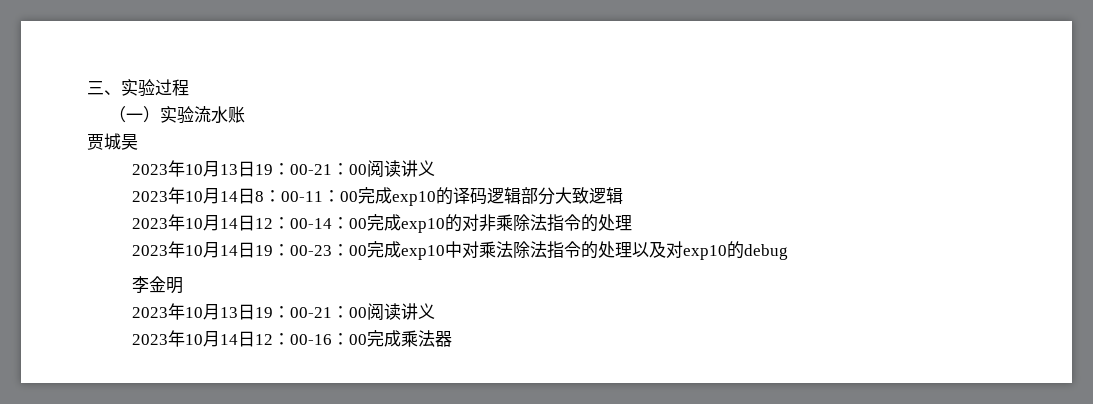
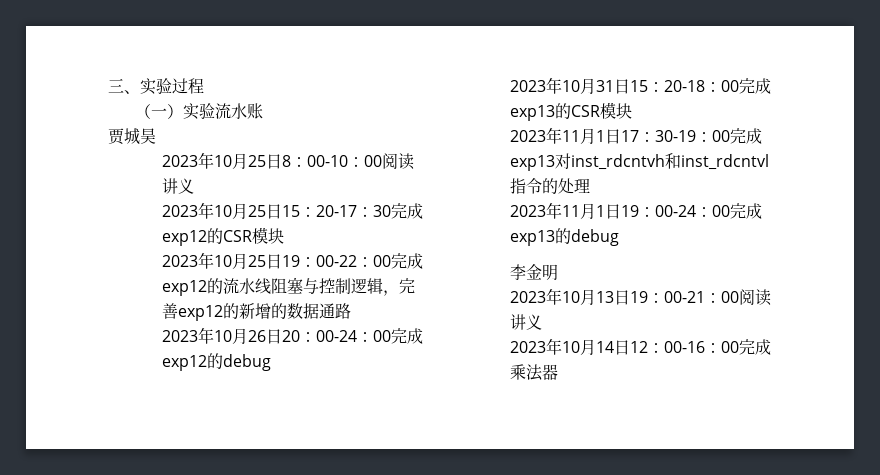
  贾城昊
- 2023年10月13日19：00-21：00阅读讲义
- 2023年10月14日8：00-11：00完成exp10的译码逻辑部分大致逻辑
- 2023年10月14日12：00-14：00完成exp10的对非乘除法指令的处理
+ 2023年10月25日8：00-10：00阅读讲义
+ 2023年10月25日15：20-17：30完成exp12的CSR模块
+ 2023年10月25日19：00-22：00完成exp12的流水线阻塞与控制逻辑，完善exp12的新增的数据通路
+ 2023年10月26日20：00-24：00完成exp12的debug
+ 2023年10月31日15：20-18：00完成exp13的CSR模块
+ 2023年11月1日17：30-19：00完成exp13对inst_rdcntvh和inst_rdcntvl指令的处理
- 2023年10月14日19：00-23：00完成exp10中对乘法除法指令的处理以及对exp10的debug
+ 2023年11月1日19：00-24：00完成exp13的debug

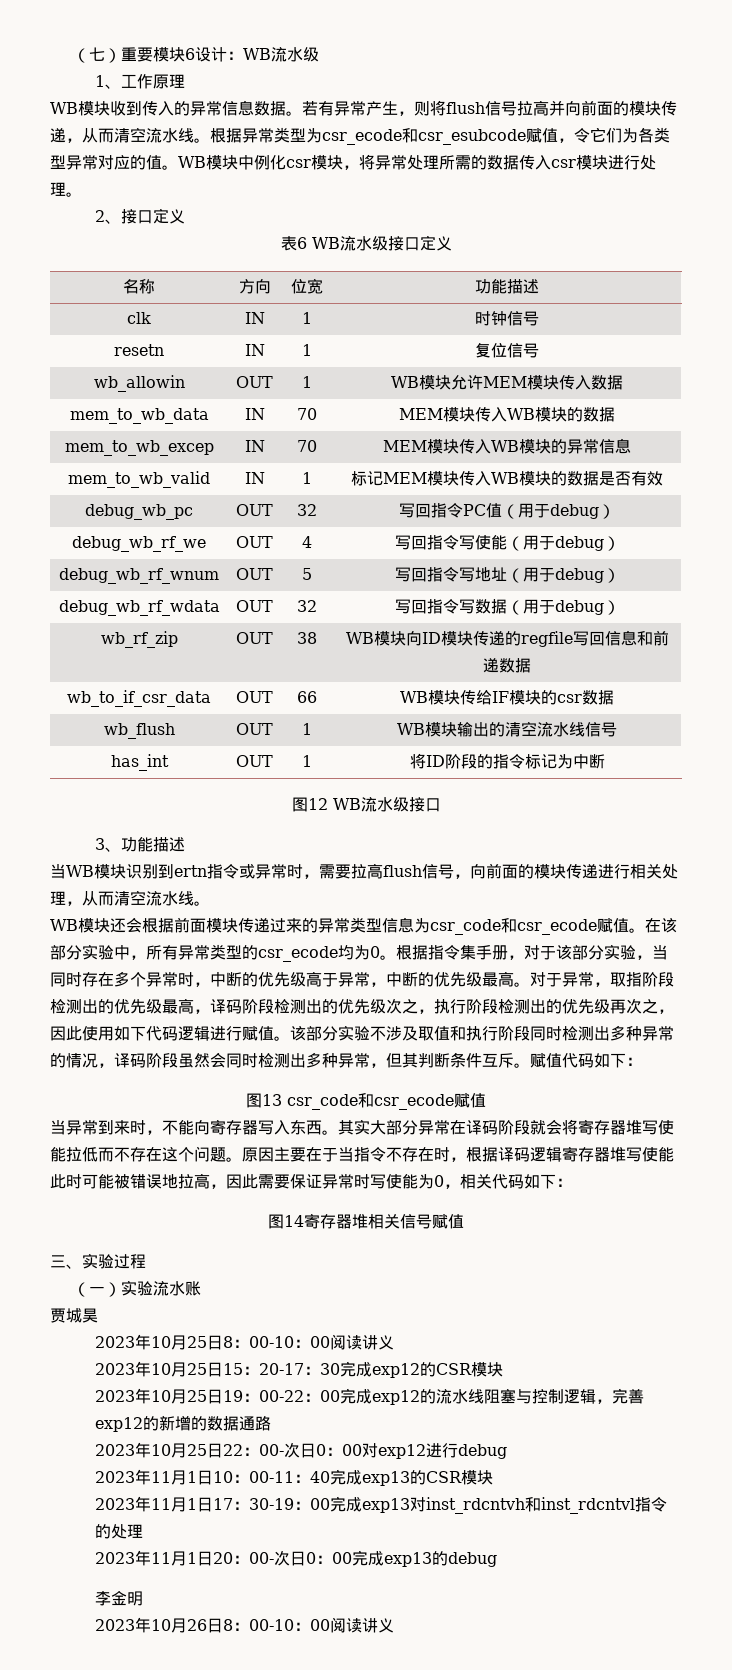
+ （七）重要模块6设计：WB流水级
+ 1、工作原理
+ WB模块收到传入的异常信息数据。若有异常产生，则将flush信号拉高并向前面的模块传递，从而清空流水线。根据异常类型为csr_ecode和csr_esubcode赋值，令它们为各类型异常对应的值。WB模块中例化csr模块，将异常处理所需的数据传入csr模块进行处理。
+ 2、接口定义
+ 表6 WB流水级接口定义
+ 名称 | 方向 | 位宽 | 功能描述
+ clk | IN | 1 | 时钟信号
+ resetn | IN | 1 | 复位信号
+ wb_allowin | OUT | 1 | WB模块允许MEM模块传入数据
+ mem_to_wb_data | IN | 70 | MEM模块传入WB模块的数据
+ mem_to_wb_excep | IN | 70 | MEM模块传入WB模块的异常信息
+ mem_to_wb_valid | IN | 1 | 标记MEM模块传入WB模块的数据是否有效
+ debug_wb_pc | OUT | 32 | 写回指令PC值（用于debug）
+ debug_wb_rf_we | OUT | 4 | 写回指令写使能（用于debug）
+ debug_wb_rf_wnum | OUT | 5 | 写回指令写地址（用于debug）
+ debug_wb_rf_wdata | OUT | 32 | 写回指令写数据（用于debug）
+ wb_rf_zip | OUT | 38 | WB模块向ID模块传递的regfile写回信息和前递数据
+ wb_to_if_csr_data | OUT | 66 | WB模块传给IF模块的csr数据
+ wb_flush | OUT | 1 | WB模块输出的清空流水线信号
+ has_int | OUT | 1 | 将ID阶段的指令标记为中断
+ 图12 WB流水级接口
+ 3、功能描述
+ 当WB模块识别到ertn指令或异常时，需要拉高flush信号，向前面的模块传递进行相关处理，从而清空流水线。
+ WB模块还会根据前面模块传递过来的异常类型信息为csr_code和csr_ecode赋值。在该部分实验中，所有异常类型的csr_ecode均为0。根据指令集手册，对于该部分实验，当同时存在多个异常时，中断的优先级高于异常，中断的优先级最高。对于异常，取指阶段检测出的优先级最高，译码阶段检测出的优先级次之，执行阶段检测出的优先级再次之，因此使用如下代码逻辑进行赋值。该部分实验不涉及取值和执行阶段同时检测出多种异常的情况，译码阶段虽然会同时检测出多种异常，但其判断条件互斥。赋值代码如下：
+ 图13 csr_code和csr_ecode赋值
+ 当异常到来时，不能向寄存器写入东西。其实大部分异常在译码阶段就会将寄存器堆写使能拉低而不存在这个问题。原因主要在于当指令不存在时，根据译码逻辑寄存器堆写使能此时可能被错误地拉高，因此需要保证异常时写使能为0，相关代码如下：
+ 图14寄存器堆相关信号赋值
- 2023年10月26日20：00-24：00完成exp12的debug
- 2023年10月31日15：20-18：00完成exp13的CSR模块
+ 2023年10月25日22：00-次日0：00对exp12进行debug
+ 2023年11月1日10：00-11：40完成exp13的CSR模块
- 2023年11月1日19：00-24：00完成exp13的debug
+ 2023年11月1日20：00-次日0：00完成exp13的debug
- 2023年10月13日19：00-21：00阅读讲义
- 2023年10月14日12：00-16：00完成乘法器
+ 2023年10月26日8：00-10：00阅读讲义

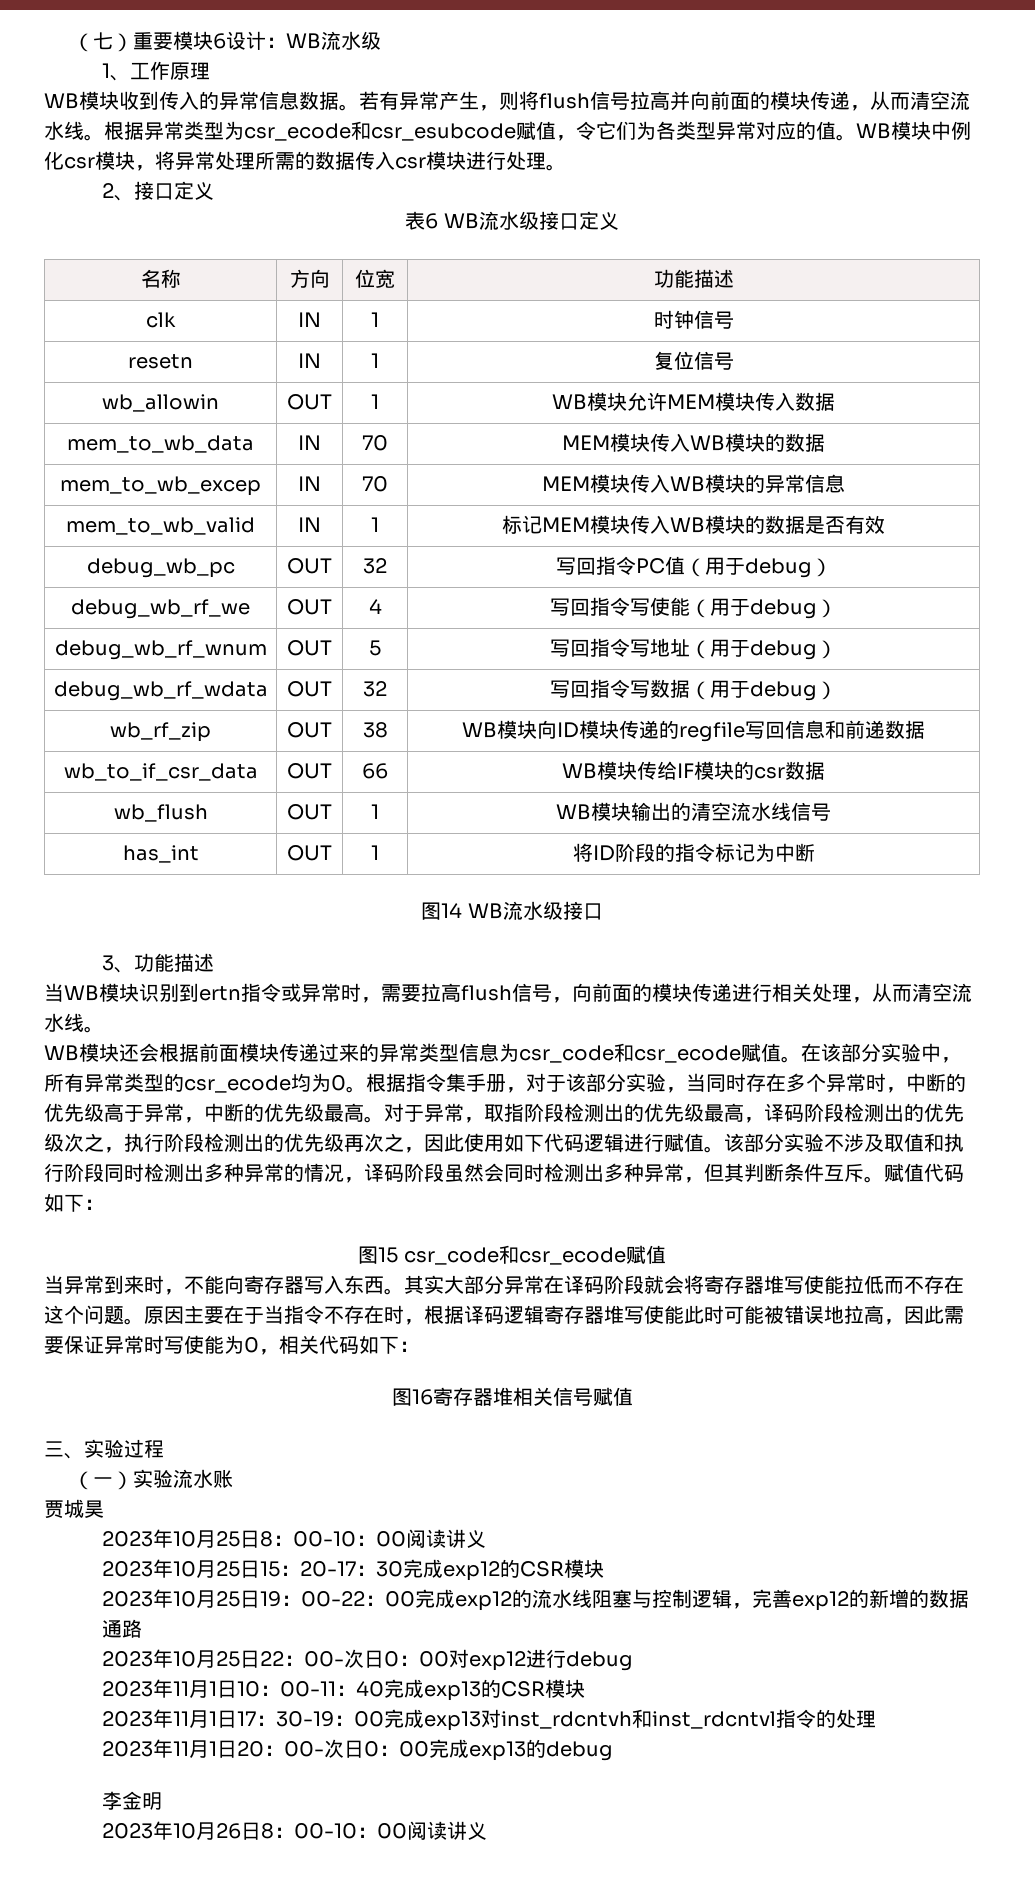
- 图12 WB流水级接口
+ 图14 WB流水级接口
- 图13 csr_code和csr_ecode赋值
+ 图15 csr_code和csr_ecode赋值
- 图14寄存器堆相关信号赋值
+ 图16寄存器堆相关信号赋值

